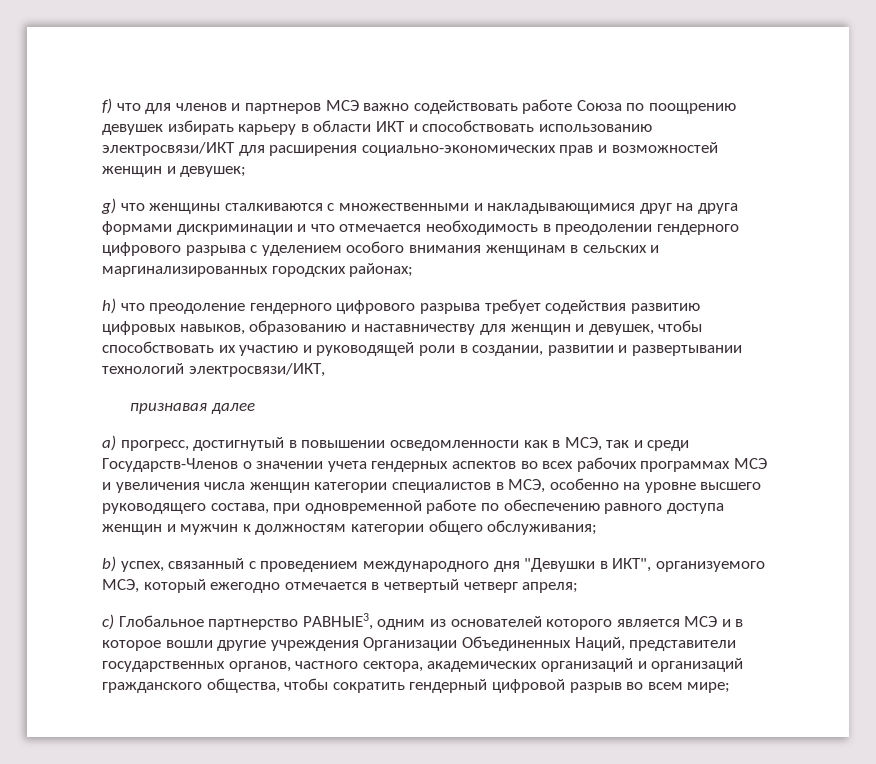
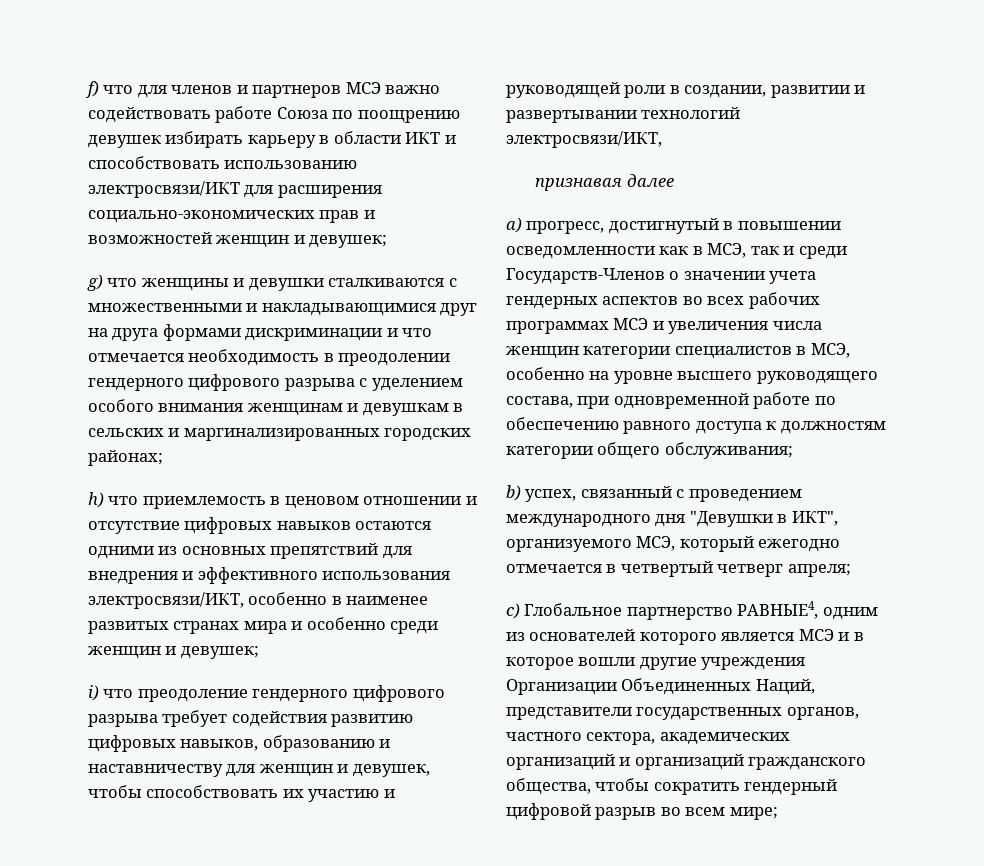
- g) что женщины сталкиваются с множественными и накладывающимися друг на друга формами дискриминации и что отмечается необходимость в преодолении гендерного цифрового разрыва с уделением особого внимания женщинам в сельских и маргинализированных городских районах;
+ g) что женщины и девушки сталкиваются с множественными и накладывающимися друг на друга формами дискриминации и что отмечается необходимость в преодолении гендерного цифрового разрыва с уделением особого внимания женщинам и девушкам в сельских и маргинализированных городских районах;
- h) что преодоление гендерного цифрового разрыва требует содействия развитию цифровых навыков, образованию и наставничеству для женщин и девушек, чтобы способствовать их участию и руководящей роли в создании, развитии и развертывании технологий электросвязи/ИКТ,
+ h) что приемлемость в ценовом отношении и отсутствие цифровых навыков остаются одними из основных препятствий для внедрения и эффективного использования электросвязи/ИКТ, особенно в наименее развитых странах мира и особенно среди женщин и девушек;
+ i) что преодоление гендерного цифрового разрыва требует содействия развитию цифровых навыков, образованию и наставничеству для женщин и девушек, чтобы способствовать их участию и руководящей роли в создании, развитии и развертывании технологий электросвязи/ИКТ,
- а) прогресс, достигнутый в повышении осведомленности как в МСЭ, так и среди Государств-Членов о значении учета гендерных аспектов во всех рабочих программах МСЭ и увеличения числа женщин категории специалистов в МСЭ, особенно на уровне высшего руководящего состава, при одновременной работе по обеспечению равного доступа женщин и мужчин к должностям категории общего обслуживания;
+ а) прогресс, достигнутый в повышении осведомленности как в МСЭ, так и среди Государств-Членов о значении учета гендерных аспектов во всех рабочих программах МСЭ и увеличения числа женщин категории специалистов в МСЭ, особенно на уровне высшего руководящего состава, при одновременной работе по обеспечению равного доступа к должностям категории общего обслуживания;
- c) Глобальное партнерство РАВНЫЕ3, одним из основателей которого является МСЭ и в которое вошли другие учреждения Организации Объединенных Наций, представители государственных органов, частного сектора, академических организаций и организаций гражданского общества, чтобы сократить гендерный цифровой разрыв во всем мире;
+ c) Глобальное партнерство РАВНЫЕ4, одним из основателей которого является МСЭ и в которое вошли другие учреждения Организации Объединенных Наций, представители государственных органов, частного сектора, академических организаций и организаций гражданского общества, чтобы сократить гендерный цифровой разрыв во всем мире;

